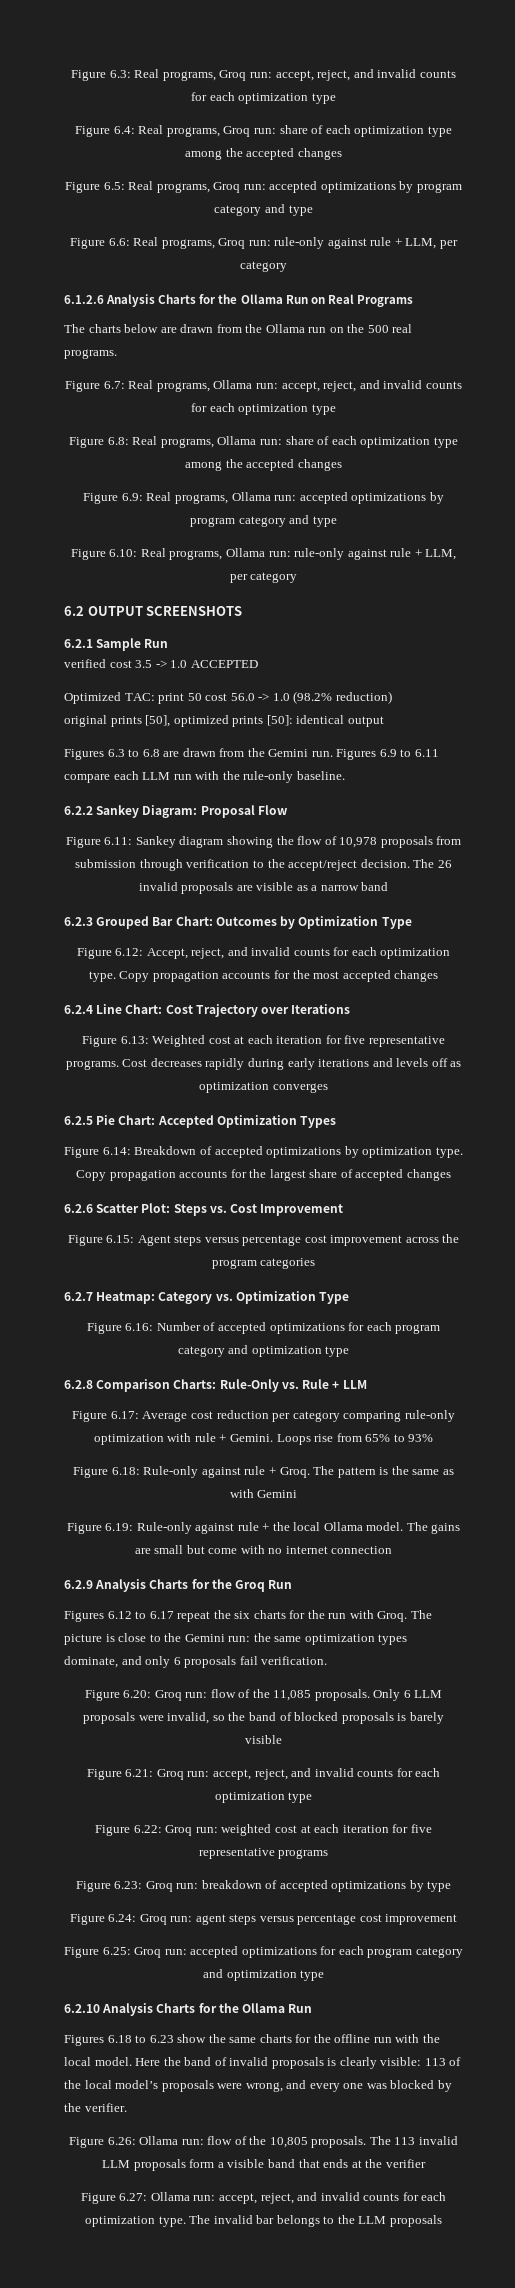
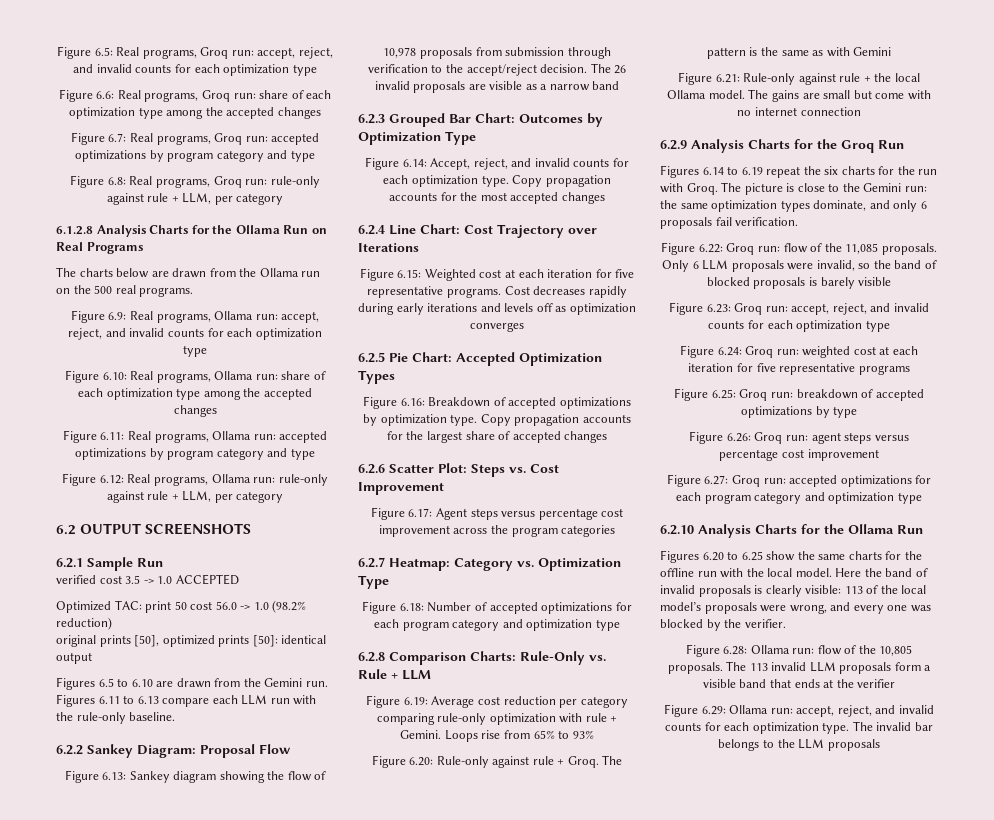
- Figure 6.3: Real programs, Groq run: accept, reject, and invalid counts for each optimization type
+ Figure 6.5: Real programs, Groq run: accept, reject, and invalid counts for each optimization type
- Figure 6.4: Real programs, Groq run: share of each optimization type among the accepted changes
+ Figure 6.6: Real programs, Groq run: share of each optimization type among the accepted changes
- Figure 6.5: Real programs, Groq run: accepted optimizations by program category and type
+ Figure 6.7: Real programs, Groq run: accepted optimizations by program category and type
- Figure 6.6: Real programs, Groq run: rule-only against rule + LLM, per category
+ Figure 6.8: Real programs, Groq run: rule-only against rule + LLM, per category
- 6.1.2.6 Analysis Charts for the Ollama Run on Real Programs
+ 6.1.2.8 Analysis Charts for the Ollama Run on Real Programs
- Figure 6.7: Real programs, Ollama run: accept, reject, and invalid counts for each optimization type
+ Figure 6.9: Real programs, Ollama run: accept, reject, and invalid counts for each optimization type
- Figure 6.8: Real programs, Ollama run: share of each optimization type among the accepted changes
+ Figure 6.10: Real programs, Ollama run: share of each optimization type among the accepted changes
- Figure 6.9: Real programs, Ollama run: accepted optimizations by program category and type
+ Figure 6.11: Real programs, Ollama run: accepted optimizations by program category and type
- Figure 6.10: Real programs, Ollama run: rule-only against rule + LLM, per category
+ Figure 6.12: Real programs, Ollama run: rule-only against rule + LLM, per category
- Figures 6.3 to 6.8 are drawn from the Gemini run.
+ Figures 6.5 to 6.10 are drawn from the Gemini run.
- Figures 6.9 to 6.11 compare each LLM run with the rule-only baseline.
+ Figures 6.11 to 6.13 compare each LLM run with the rule-only baseline.
- Figure 6.11: Sankey diagram showing the flow of 10,978 proposals from submission through verification to the accept/reject decision.
+ Figure 6.13: Sankey diagram showing the flow of 10,978 proposals from submission through verification to the accept/reject decision.
- Figure 6.12: Accept, reject, and invalid counts for each optimization type.
+ Figure 6.14: Accept, reject, and invalid counts for each optimization type.
- Figure 6.13: Weighted cost at each iteration for five representative programs.
+ Figure 6.15: Weighted cost at each iteration for five representative programs.
- Figure 6.14: Breakdown of accepted optimizations by optimization type.
+ Figure 6.16: Breakdown of accepted optimizations by optimization type.
- Figure 6.15: Agent steps versus percentage cost improvement across the program categories
+ Figure 6.17: Agent steps versus percentage cost improvement across the program categories
- Figure 6.16: Number of accepted optimizations for each program category and optimization type
+ Figure 6.18: Number of accepted optimizations for each program category and optimization type
- Figure 6.17: Average cost reduction per category comparing rule-only optimization with rule + Gemini.
+ Figure 6.19: Average cost reduction per category comparing rule-only optimization with rule + Gemini.
- Figure 6.18: Rule-only against rule + Groq.
+ Figure 6.20: Rule-only against rule + Groq.
- Figure 6.19: Rule-only against rule + the local Ollama model.
+ Figure 6.21: Rule-only against rule + the local Ollama model.
- Figures 6.12 to 6.17 repeat the six charts for the run with Groq.
+ Figures 6.14 to 6.19 repeat the six charts for the run with Groq.
- Figure 6.20: Groq run: flow of the 11,085 proposals.
+ Figure 6.22: Groq run: flow of the 11,085 proposals.
- Figure 6.21: Groq run: accept, reject, and invalid counts for each optimization type
+ Figure 6.23: Groq run: accept, reject, and invalid counts for each optimization type
- Figure 6.22: Groq run: weighted cost at each iteration for five representative programs
+ Figure 6.24: Groq run: weighted cost at each iteration for five representative programs
- Figure 6.23: Groq run: breakdown of accepted optimizations by type
+ Figure 6.25: Groq run: breakdown of accepted optimizations by type
- Figure 6.24: Groq run: agent steps versus percentage cost improvement
+ Figure 6.26: Groq run: agent steps versus percentage cost improvement
- Figure 6.25: Groq run: accepted optimizations for each program category and optimization type
+ Figure 6.27: Groq run: accepted optimizations for each program category and optimization type
- Figures 6.18 to 6.23 show the same charts for the offline run with the local model.
+ Figures 6.20 to 6.25 show the same charts for the offline run with the local model.
- Figure 6.26: Ollama run: flow of the 10,805 proposals.
+ Figure 6.28: Ollama run: flow of the 10,805 proposals.
- Figure 6.27: Ollama run: accept, reject, and invalid counts for each optimization type.
+ Figure 6.29: Ollama run: accept, reject, and invalid counts for each optimization type.

